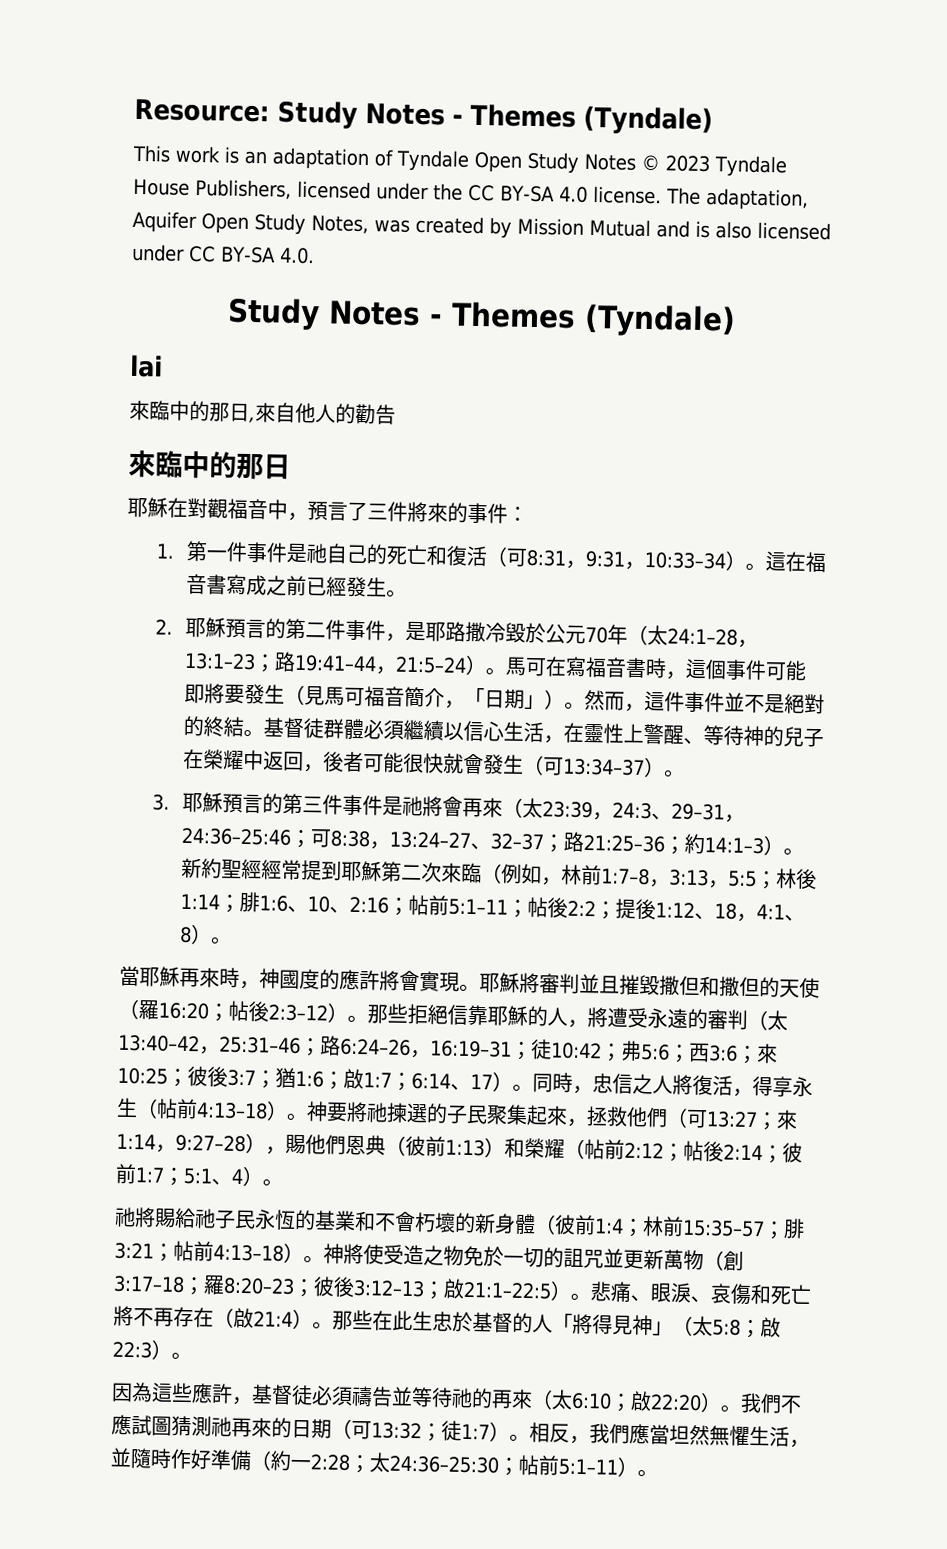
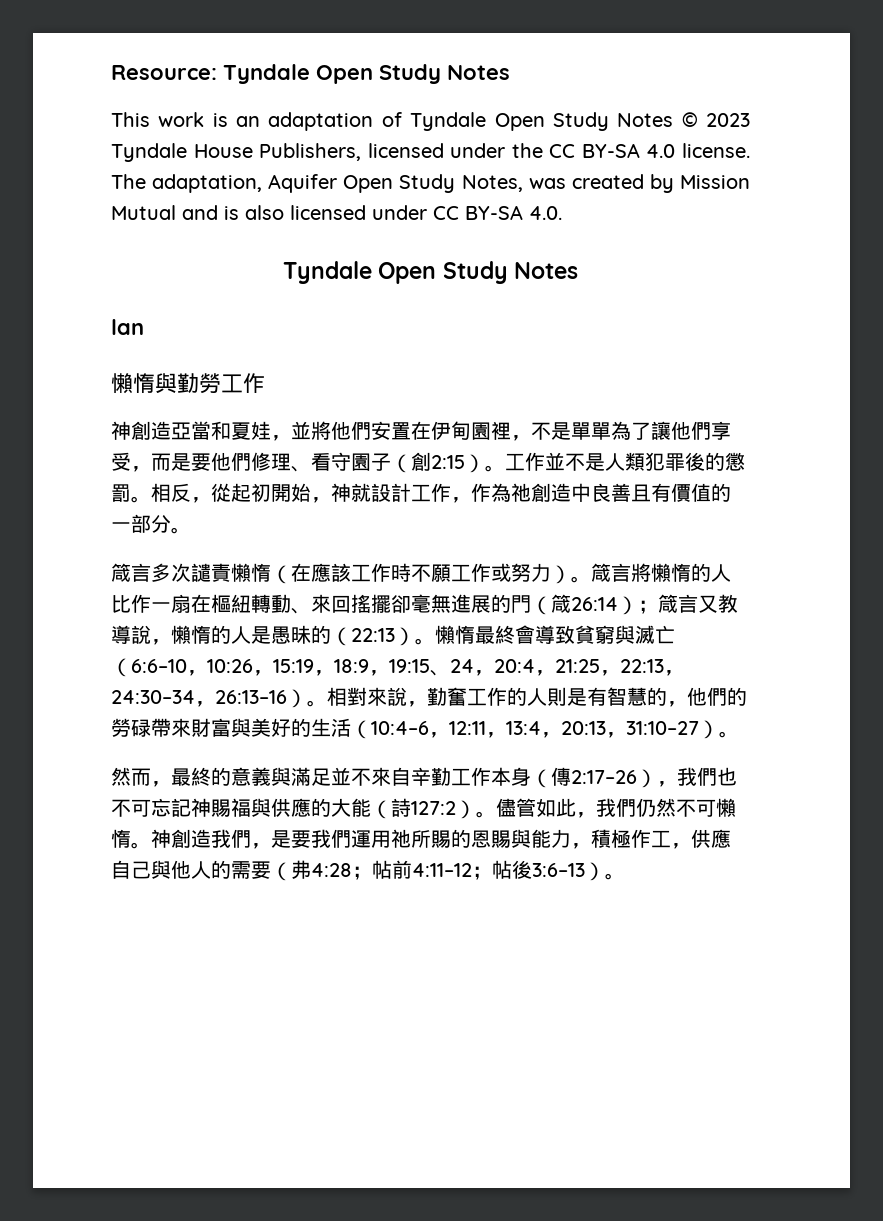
- Resource: Study Notes - Themes (Tyndale)
+ Resource: Tyndale Open Study Notes
  The adaptation, Aquifer Open Study Notes, was created by Mission Mutual and is also licensed under CC BY-SA 4.0.
- Study Notes - Themes (Tyndale)
- lai
- 來臨中的那日,來自他人的勸告
- 來臨中的那日
- 耶穌在對觀福音中，預言了三件將來的事件：
- 1.第一件事件是祂自己的死亡和復活（可8:31，9:31，10:33–34）。這在福音書寫成之前已經發生。
- 2.耶穌預言的第二件事件，是耶路撒冷毀於公元70年（太24:1–28，13:1–23；路19:41–44，21:5–24）。馬可在寫福音書時，這個事件可能即將要發生（見馬可福音簡介，「日期」）。然而，這件事件並不是絕對的終結。基督徒群體必須繼續以信心生活，在靈性上警醒、等待神的兒子在榮耀中返回，後者可能很快就會發生（可13:34–37）。
- 3.耶穌預言的第三件事件是祂將會再來（太23:39，24:3、29–31，24:36–25:46；可8:38，13:24–27、32–37；路21:25–36；約14:1–3）。新約聖經經常提到耶穌第二次來臨（例如，林前1:7–8，3:13，5:5；林後1:14；腓1:6、10、2:16；帖前5:1–11；帖後2:2；提後1:12、18，4:1、8）。
- 當耶穌再來時，神國度的應許將會實現。耶穌將審判並且摧毀撒但和撒但的天使（羅16:20；帖後2:3–12）。那些拒絕信靠耶穌的人，將遭受永遠的審判（太13:40–42，25:31–46；路6:24–26，16:19–31；徒10:42；弗5:6；西3:6；來10:25；彼後3:7；猶1:6；啟1:7；6:14、17）。同時，忠信之人將復活，得享永生（帖前4:13–18）。神要將祂揀選的子民聚集起來，拯救他們（可13:27；來1:14，9:27–28），賜他們恩典（彼前1:13）和榮耀（帖前2:12；帖後2:14；彼前1:7；5:1、4）。
- 祂將賜給祂子民永恆的基業和不會朽壞的新身體（彼前1:4；林前15:35–57；腓3:21；帖前4:13–18）。神將使受造之物免於一切的詛咒並更新萬物（創3:17–18；羅8:20–23；彼後3:12–13；啟21:1–22:5）。悲痛、眼淚、哀傷和死亡將不再存在（啟21:4）。那些在此生忠於基督的人「將得見神」（太5:8；啟22:3）。
- 因為這些應許，基督徒必須禱告並等待祂的再來（太6:10；啟22:20）。我們不應試圖猜測祂再來的日期（可13:32；徒1:7）。相反，我們應當坦然無懼生活，並隨時作好準備（約一2:28；太24:36–25:30；帖前5:1–11）。
+ Tyndale Open Study Notes
+ lan
+ 懶惰與勤勞工作
+ 神創造亞當和夏娃，並將他們安置在伊甸園裡，不是單單為了讓他們享受，而是要他們修理、看守園子（創2:15）。工作並不是人類犯罪後的懲罰。相反，從起初開始，神就設計工作，作為祂創造中良善且有價值的一部分。
+ 箴言多次譴責懶惰（在應該工作時不願工作或努力）。箴言將懶惰的人比作一扇在樞紐轉動、來回搖擺卻毫無進展的門（箴26:14）；箴言又教導說，懶惰的人是愚昧的（22:13）。懶惰最終會導致貧窮與滅亡（6:6–10，10:26，15:19，18:9，19:15、24，20:4，21:25，22:13，24:30–34，26:13–16）。相對來說，勤奮工作的人則是有智慧的，他們的勞碌帶來財富與美好的生活（10:4–6，12:11，13:4，20:13，31:10–27）。
+ 然而，最終的意義與滿足並不來自辛勤工作本身（傳2:17–26），我們也不可忘記神賜福與供應的大能（詩127:2）。儘管如此，我們仍然不可懶惰。神創造我們，是要我們運用祂所賜的恩賜與能力，積極作工，供應自己與他人的需要（弗4:28；帖前4:11–12；帖後3:6–13）。

